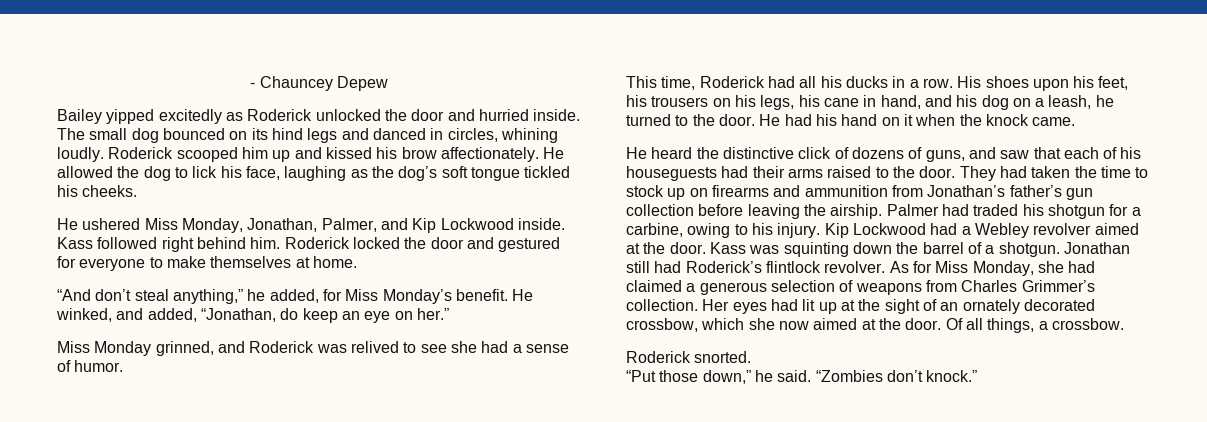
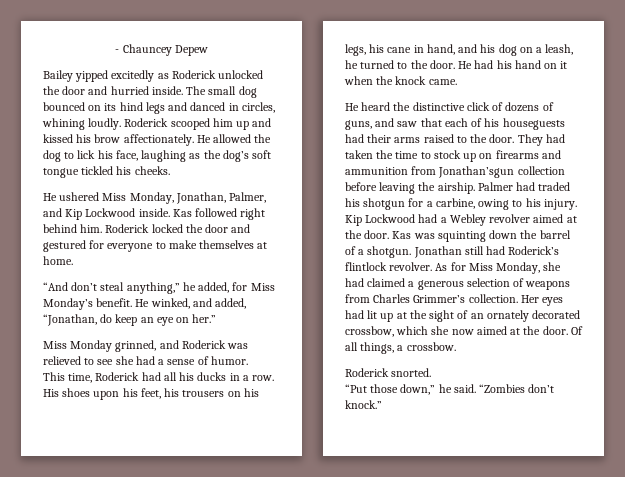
- Kass followed right behind him.
+ Kas followed right behind him.
- Miss Monday grinned, and Roderick was relived to see she had a sense of humor.
+ Miss Monday grinned, and Roderick was relieved to see she had a sense of humor.
- They had taken the time to stock up on firearms and ammunition from Jonathan’s father’s gun collection before leaving the airship.
+ They had taken the time to stock up on firearms and ammunition from Jonathan’sgun collection before leaving the airship.
- Kass was squinting down the barrel of a shotgun.
+ Kas was squinting down the barrel of a shotgun.

